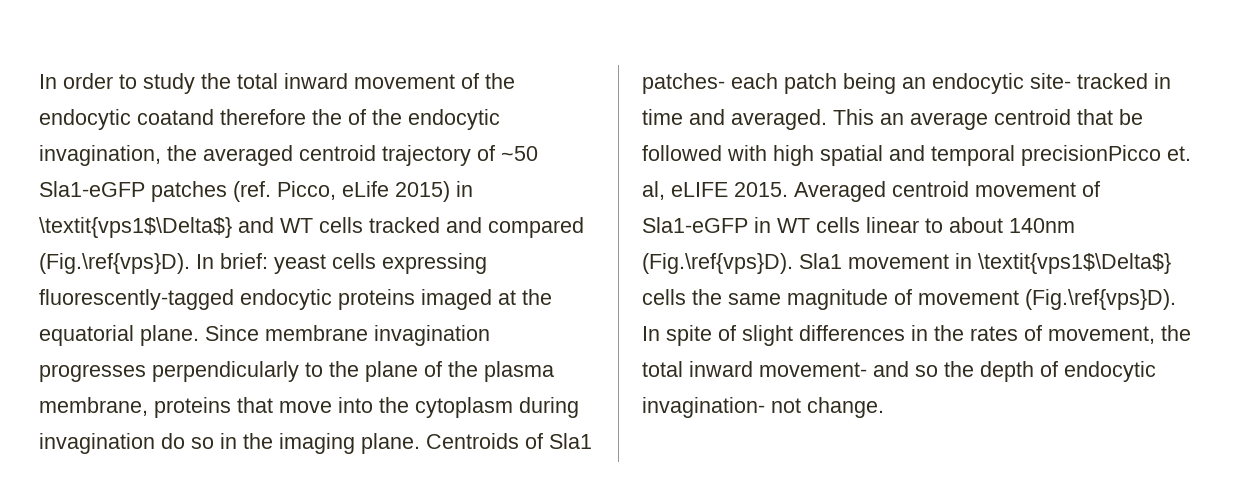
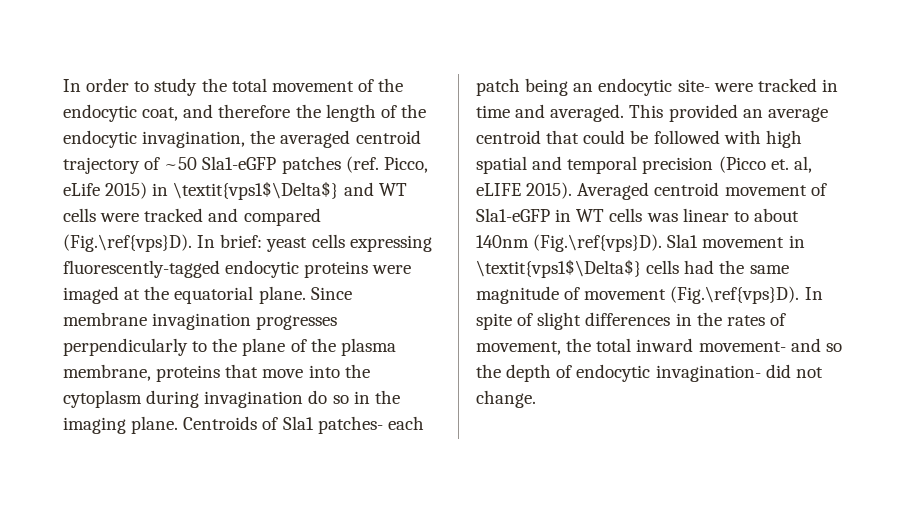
- In order to study the total inward movement of the endocytic coatand therefore the of the endocytic invagination, the averaged centroid trajectory of ~50 Sla1-eGFP patches (ref. Picco, eLife 2015) in \textit{vps1$\Delta$} and WT cells tracked and compared (Fig.\ref{vps}D). In brief: yeast cells expressing fluorescently-tagged endocytic proteins imaged at the equatorial plane.
+ In order to study the total movement of the endocytic coat, and therefore the length of the endocytic invagination, the averaged centroid trajectory of ~50 Sla1-eGFP patches (ref. Picco, eLife 2015) in \textit{vps1$\Delta$} and WT cells were tracked and compared (Fig.\ref{vps}D). In brief: yeast cells expressing fluorescently-tagged endocytic proteins were imaged at the equatorial plane.
- Centroids of Sla1 patches- each patch being an endocytic site- tracked in time and averaged.
+ Centroids of Sla1 patches- each patch being an endocytic site- were tracked in time and averaged.
- This an average centroid that be followed with high spatial and temporal precisionPicco et. al, eLIFE 2015.
+ This provided an average centroid that could be followed with high spatial and temporal precision (Picco et. al, eLIFE 2015).
- Averaged centroid movement of Sla1-eGFP in WT cells linear to about 140nm (Fig.\ref{vps}D). Sla1 movement in \textit{vps1$\Delta$} cells the same magnitude of movement (Fig.\ref{vps}D). In spite of slight differences in the rates of movement, the total inward movement- and so the depth of endocytic invagination- not change.
+ Averaged centroid movement of Sla1-eGFP in WT cells was linear to about 140nm (Fig.\ref{vps}D). Sla1 movement in \textit{vps1$\Delta$} cells had the same magnitude of movement (Fig.\ref{vps}D). In spite of slight differences in the rates of movement, the total inward movement- and so the depth of endocytic invagination- did not change.

